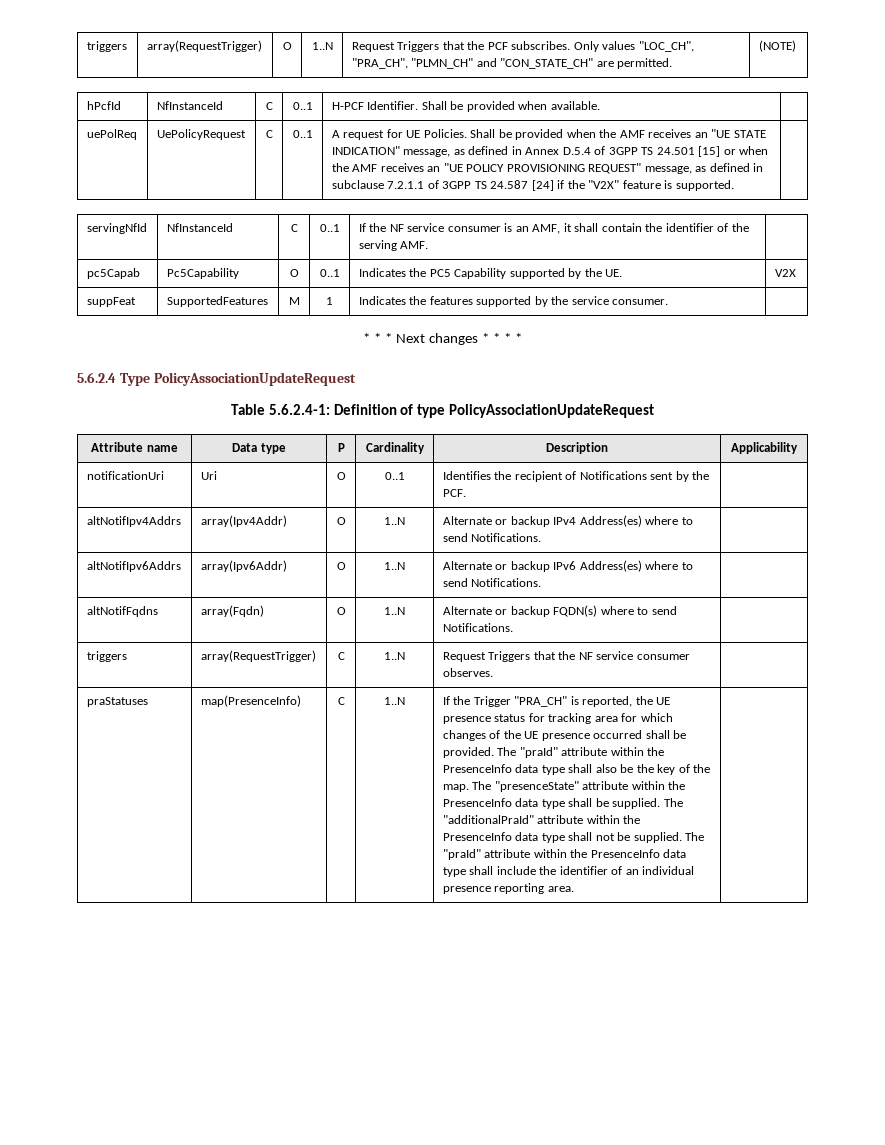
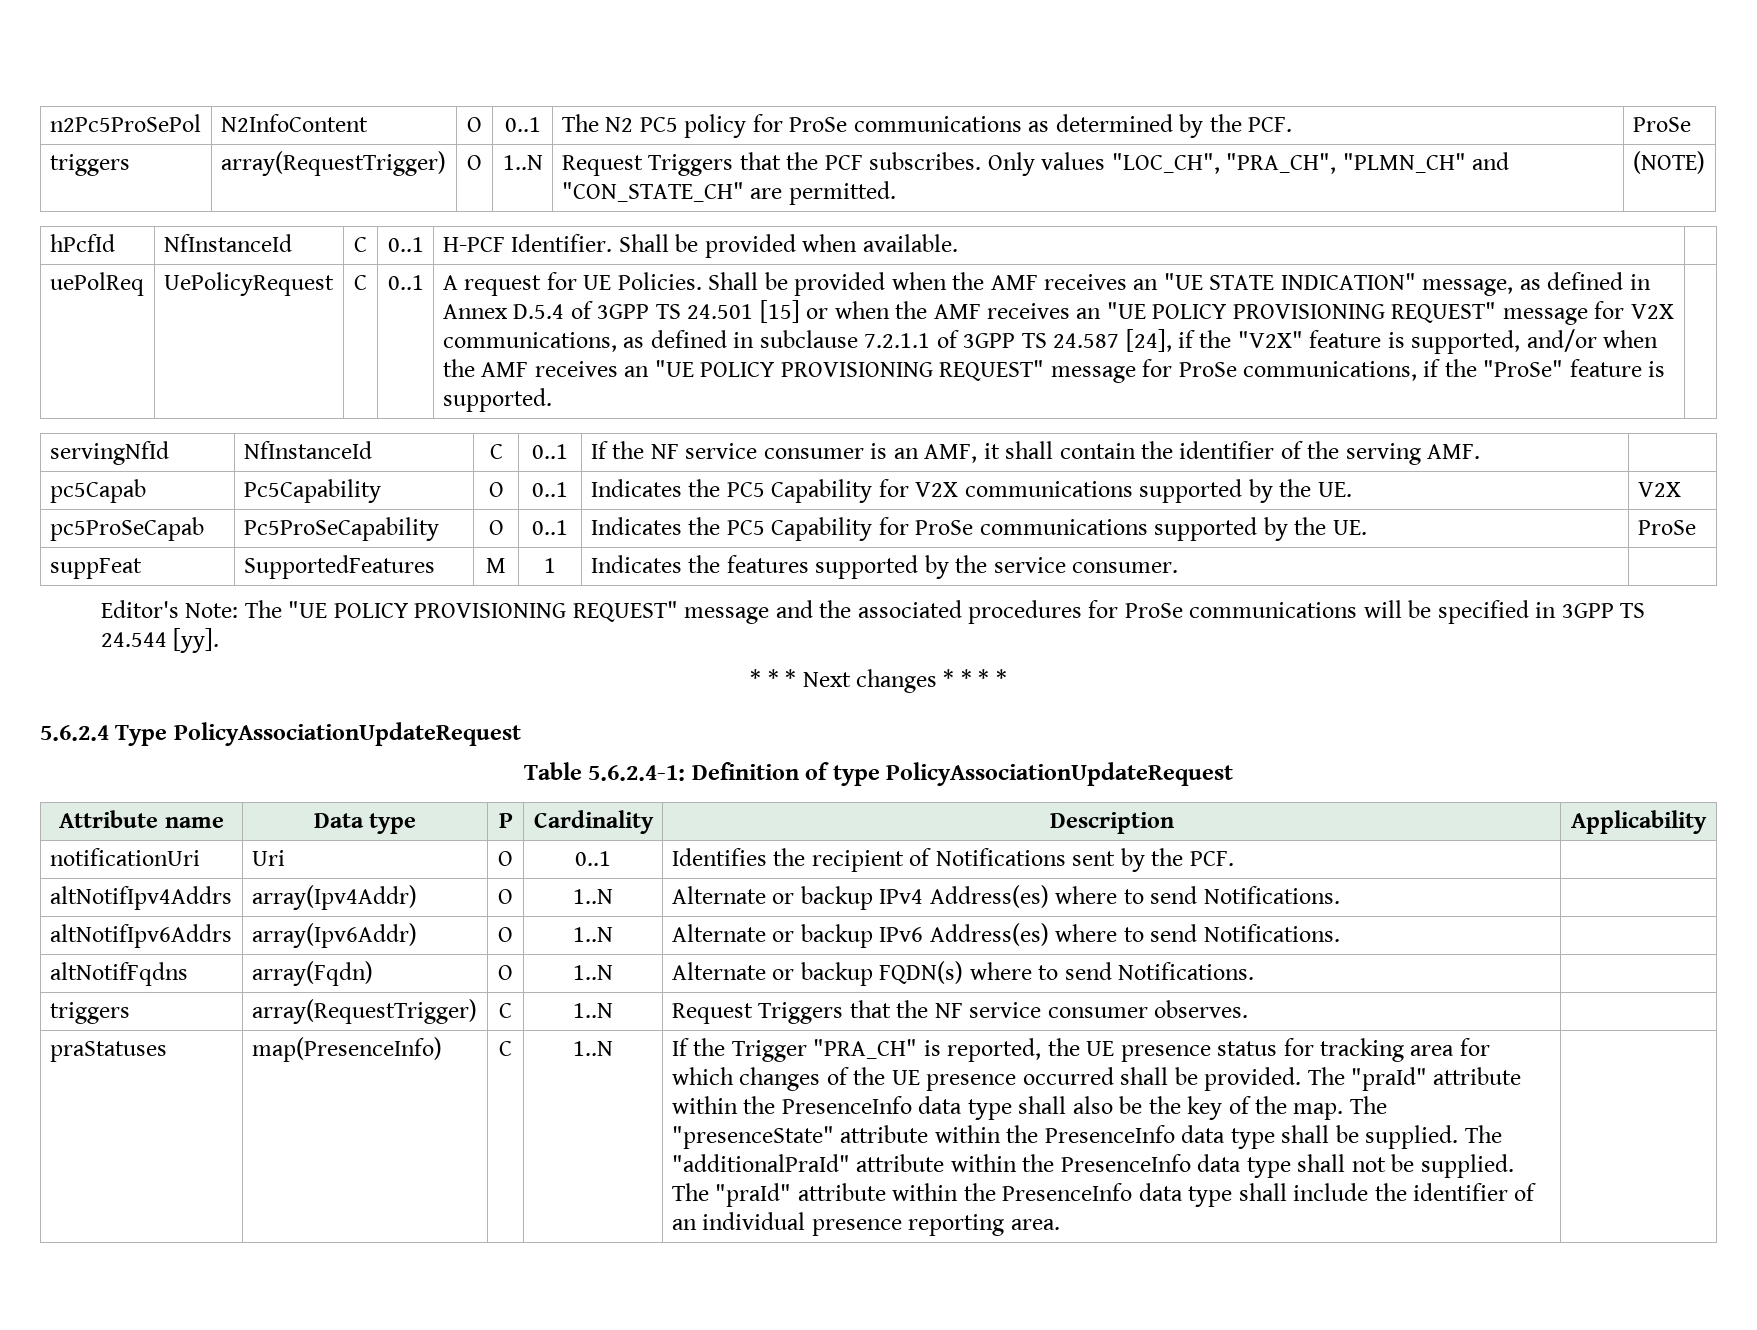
+ n2Pc5ProSePol | N2InfoContent | O | 0..1 | The N2 PC5 policy for ProSe communications as determined by the PCF. | ProSe
- Shall be provided when the AMF receives an "UE STATE INDICATION" message, as defined in Annex D.5.4 of 3GPP TS 24.501 [15] or when the AMF receives an "UE POLICY PROVISIONING REQUEST" message, as defined in subclause 7.2.1.1 of 3GPP TS 24.587 [24] if the "V2X" feature is supported.
+ Shall be provided when the AMF receives an "UE STATE INDICATION" message, as defined in Annex D.5.4 of 3GPP TS 24.501 [15] or when the AMF receives an "UE POLICY PROVISIONING REQUEST" message for V2X communications, as defined in subclause 7.2.1.1 of 3GPP TS 24.587 [24], if the "V2X" feature is supported, and/or when the AMF receives an "UE POLICY PROVISIONING REQUEST" message for ProSe communications, if the "ProSe" feature is supported.
- pc5Capab | Pc5Capability | O | 0..1 | Indicates the PC5 Capability supported by the UE. | V2X
+ pc5Capab | Pc5Capability | O | 0..1 | Indicates the PC5 Capability for V2X communications supported by the UE. | V2X
+ pc5ProSeCapab | Pc5ProSeCapability | O | 0..1 | Indicates the PC5 Capability for ProSe communications supported by the UE. | ProSe
+ Editor's Note: The "UE POLICY PROVISIONING REQUEST" message and the associated procedures for ProSe communications will be specified in 3GPP TS 24.544 [yy].

